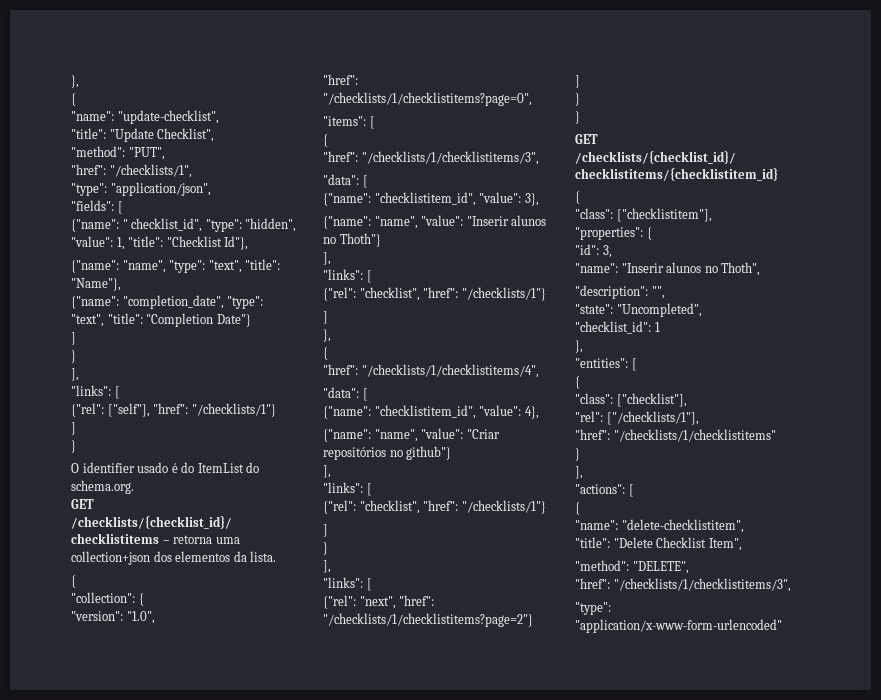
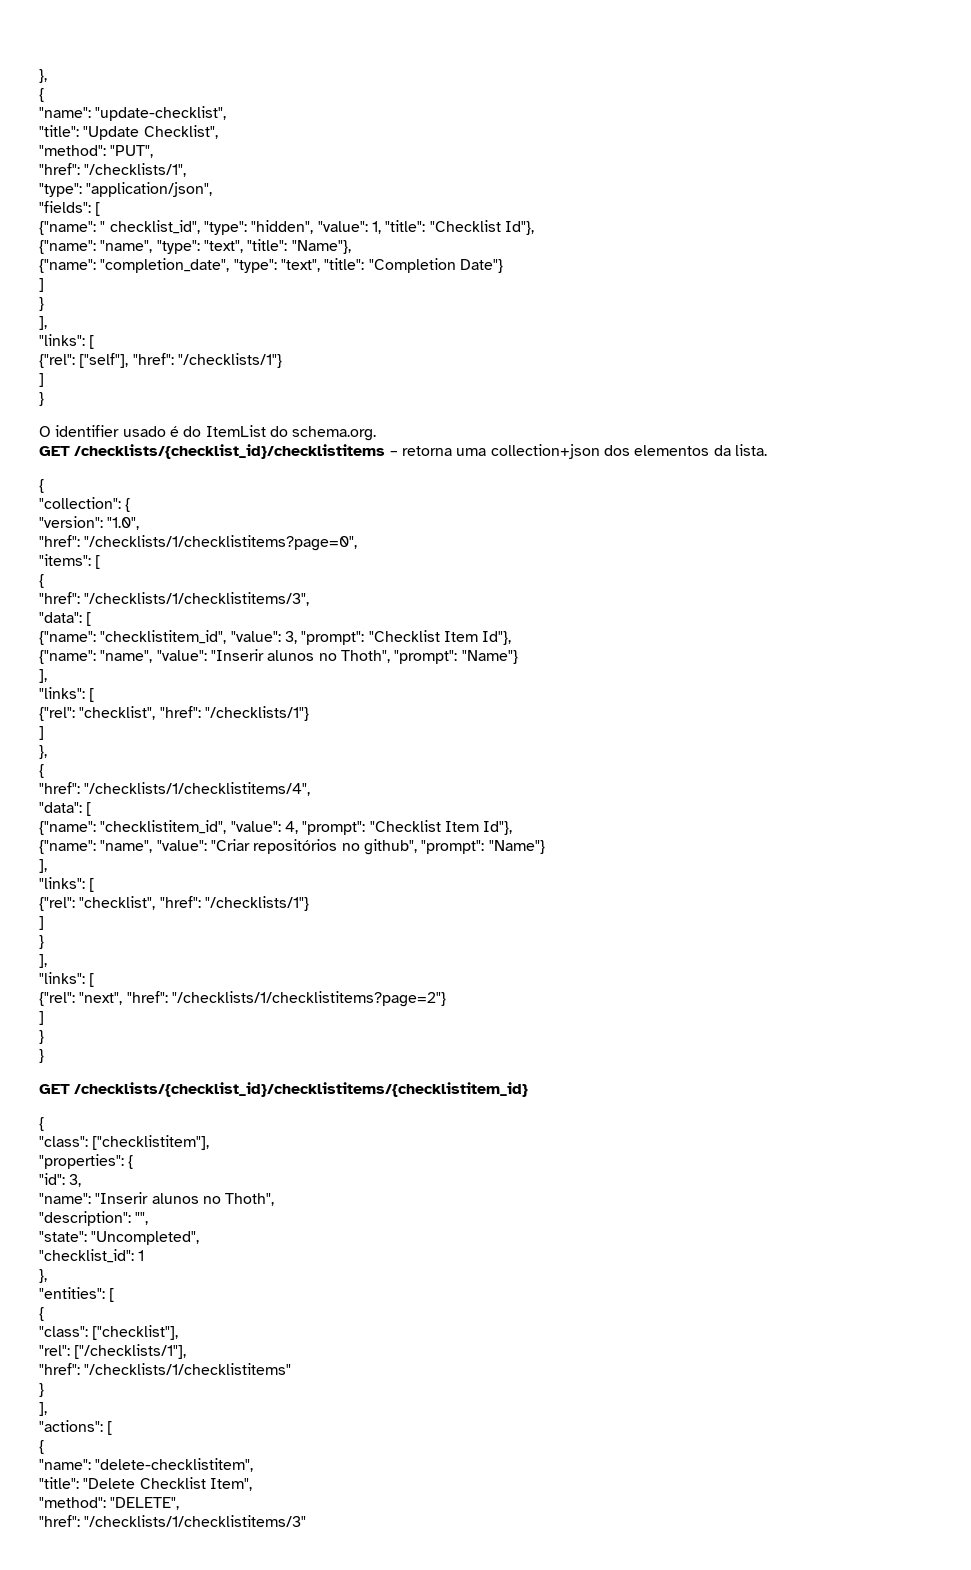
- {"name": "checklistitem_id", "value": 3},
+ {"name": "checklistitem_id", "value": 3, "prompt": "Checklist Item Id"},
- {"name": "name", "value": "Inserir alunos no Thoth"}
+ {"name": "name", "value": "Inserir alunos no Thoth", "prompt": "Name"}
- {"name": "checklistitem_id", "value": 4},
+ {"name": "checklistitem_id", "value": 4, "prompt": "Checklist Item Id"},
- {"name": "name", "value": "Criar repositórios no github"}
+ {"name": "name", "value": "Criar repositórios no github", "prompt": "Name"}
  "method": "DELETE",
- "href": "/checklists/1/checklistitems/3",
- "type": "application/x-www-form-urlencoded"
+ "href": "/checklists/1/checklistitems/3"

